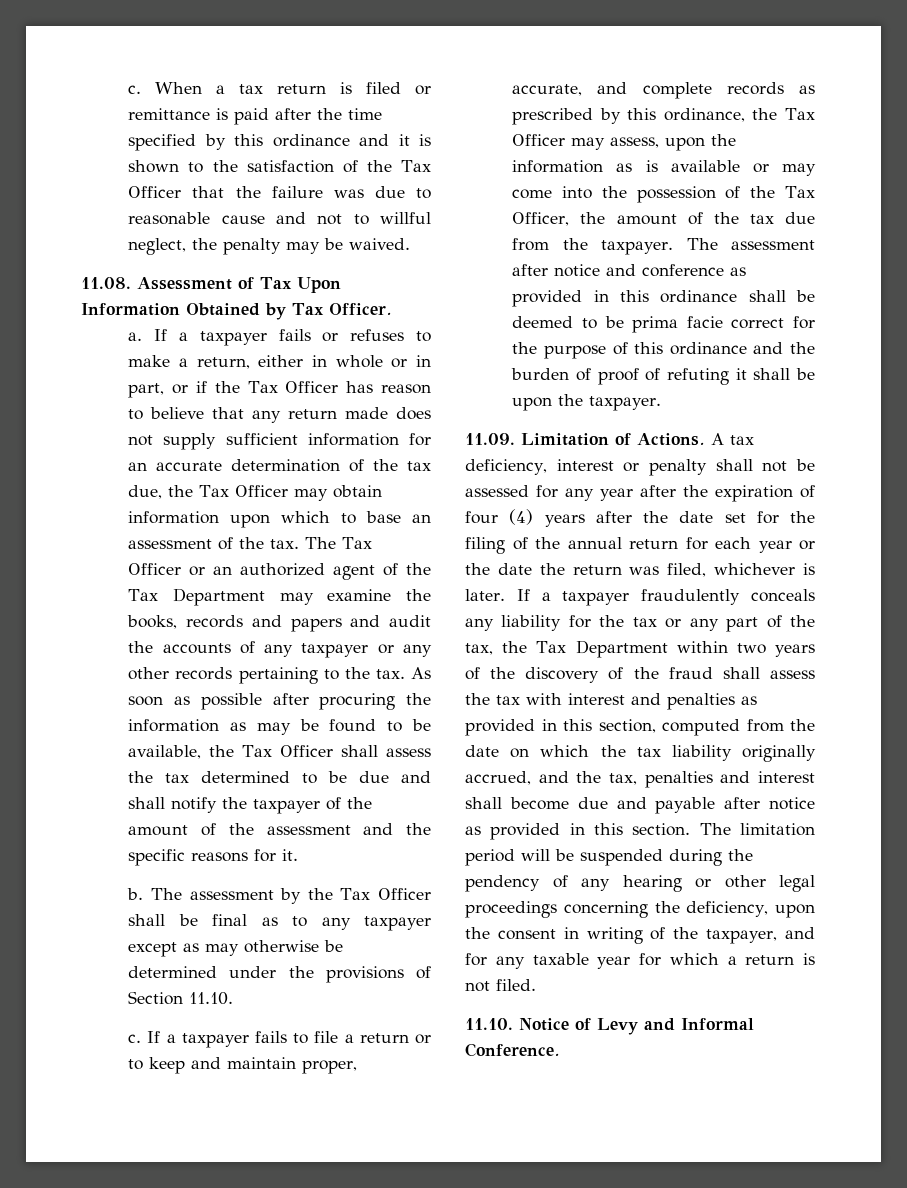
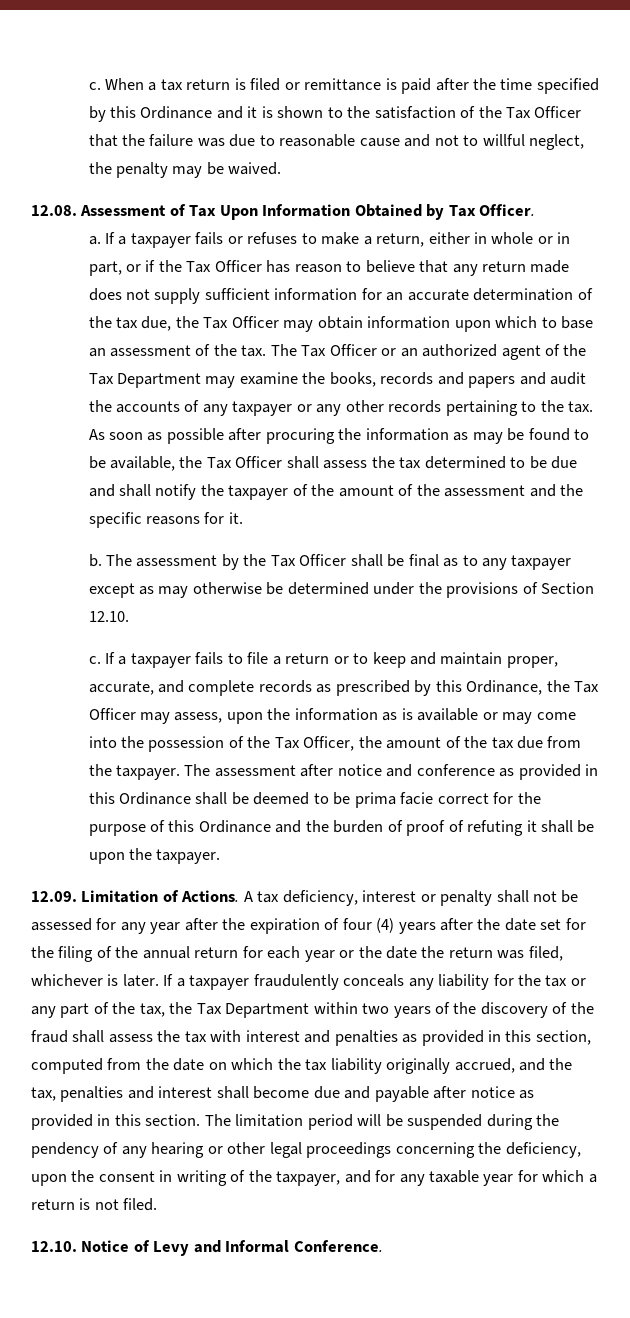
- When a tax return is filed or remittance is paid after the time specified by this ordinance and it is shown to the satisfaction of the Tax Officer that the failure was due to reasonable cause and not to willful neglect, the penalty may be waived.
+ When a tax return is filed or remittance is paid after the time specified by this Ordinance and it is shown to the satisfaction of the Tax Officer that the failure was due to reasonable cause and not to willful neglect, the penalty may be waived.
- 11.08. Assessment of Tax Upon Information Obtained by Tax Officer.
+ 12.08. Assessment of Tax Upon Information Obtained by Tax Officer.
- The assessment by the Tax Officer shall be final as to any taxpayer except as may otherwise be determined under the provisions of Section 11.10.
+ The assessment by the Tax Officer shall be final as to any taxpayer except as may otherwise be determined under the provisions of Section 12.10.
- If a taxpayer fails to file a return or to keep and maintain proper, accurate, and complete records as prescribed by this ordinance, the Tax Officer may assess, upon the information as is available or may come into the possession of the Tax Officer, the amount of the tax due from the taxpayer.
+ If a taxpayer fails to file a return or to keep and maintain proper, accurate, and complete records as prescribed by this Ordinance, the Tax Officer may assess, upon the information as is available or may come into the possession of the Tax Officer, the amount of the tax due from the taxpayer.
- The assessment after notice and conference as provided in this ordinance shall be deemed to be prima facie correct for the purpose of this ordinance and the burden of proof of refuting it shall be upon the taxpayer.
+ The assessment after notice and conference as provided in this Ordinance shall be deemed to be prima facie correct for the purpose of this Ordinance and the burden of proof of refuting it shall be upon the taxpayer.
- 11.09. Limitation of Actions.
+ 12.09. Limitation of Actions.
- 11.10. Notice of Levy and Informal Conference.
+ 12.10. Notice of Levy and Informal Conference.

